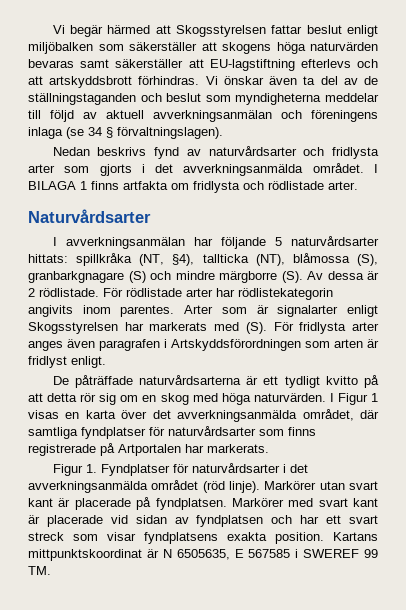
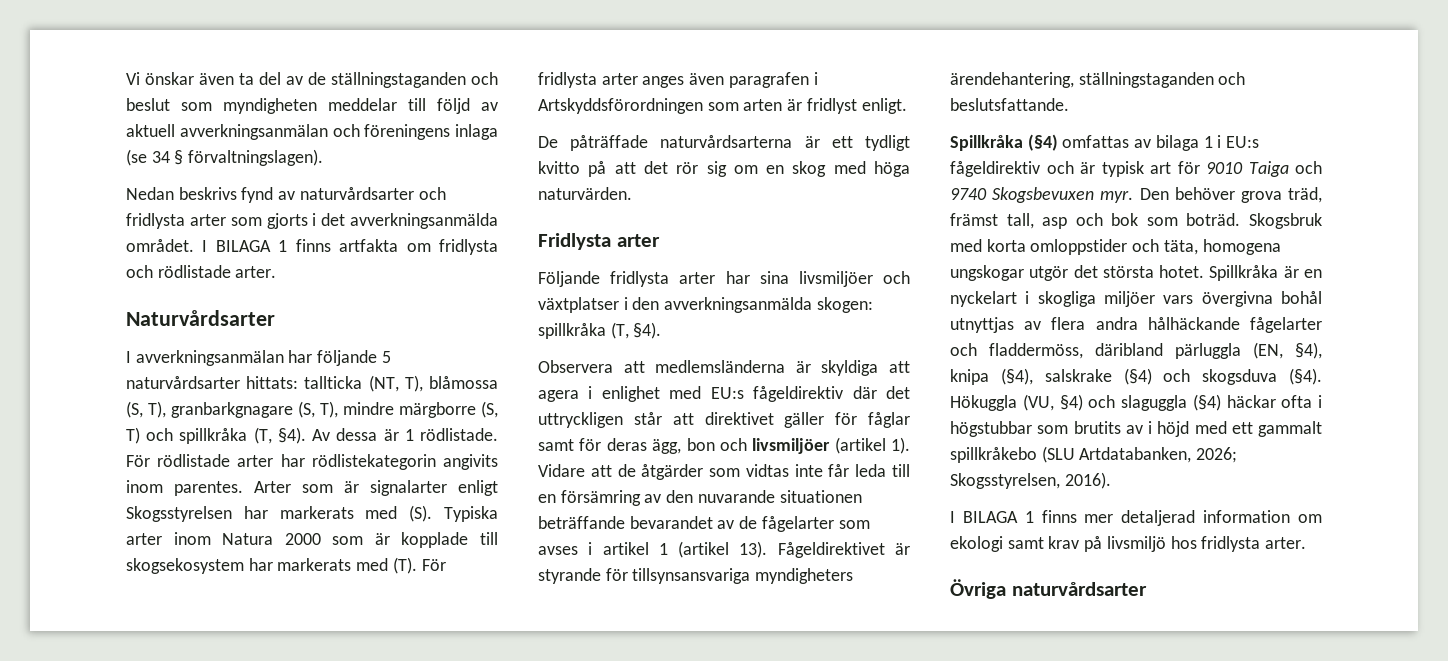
- Vi begär härmed att Skogsstyrelsen fattar beslut enligt miljöbalken som säkerställer att skogens höga naturvärden bevaras samt säkerställer att EU-lagstiftning efterlevs och att artskyddsbrott förhindras. Vi önskar även ta del av de ställningstaganden och beslut som myndigheterna meddelar till följd av aktuell avverkningsanmälan och föreningens inlaga (se 34 § förvaltningslagen).
+ Vi önskar även ta del av de ställningstaganden och beslut som myndigheten meddelar till följd av aktuell avverkningsanmälan och föreningens inlaga (se 34 § förvaltningslagen).
- I avverkningsanmälan har följande 5 naturvårdsarter hittats: spillkråka (NT, §4), tallticka (NT), blåmossa (S), granbarkgnagare (S) och mindre märgborre (S). Av dessa är 2 rödlistade.
+ I avverkningsanmälan har följande 5 naturvårdsarter hittats: tallticka (NT, T), blåmossa (S, T), granbarkgnagare (S, T), mindre märgborre (S, T) och spillkråka (T, §4). Av dessa är 1 rödlistade.
- Arter som är signalarter enligt Skogsstyrelsen har markerats med (S). För fridlysta arter anges även paragrafen i Artskyddsförordningen som arten är fridlyst enligt.
+ Arter som är signalarter enligt Skogsstyrelsen har markerats med (S). Typiska arter inom Natura 2000 som är kopplade till skogsekosystem har markerats med (T). För fridlysta arter anges även paragrafen i Artskyddsförordningen som arten är fridlyst enligt.
- De påträffade naturvårdsarterna är ett tydligt kvitto på att detta rör sig om en skog med höga naturvärden. I Figur 1 visas en karta över det avverkningsanmälda området, där samtliga fyndplatser för naturvårdsarter som finns registrerade på Artportalen har markerats.
- Figur 1. Fyndplatser för naturvårdsarter i det avverkningsanmälda området (röd linje). Markörer utan svart kant är placerade på fyndplatsen. Markörer med svart kant är placerade vid sidan av fyndplatsen och har ett svart streck som visar fyndplatsens exakta position. Kartans mittpunktskoordinat är N 6505635, E 567585 i SWEREF 99 TM.
+ De påträffade naturvårdsarterna är ett tydligt kvitto på att det rör sig om en skog med höga naturvärden.
+ Fridlysta arter
+ Följande fridlysta arter har sina livsmiljöer och växtplatser i den avverkningsanmälda skogen: spillkråka (T, §4).
+ Observera att medlemsländerna är skyldiga att agera i enlighet med EU:s fågeldirektiv där det uttryckligen står att direktivet gäller för fåglar samt för deras ägg, bon och livsmiljöer (artikel 1). Vidare att de åtgärder som vidtas inte får leda till en försämring av den nuvarande situationen beträffande bevarandet av de fågelarter som avses i artikel 1 (artikel 13). Fågeldirektivet är styrande för tillsynsansvariga myndigheters ärendehantering, ställningstaganden och beslutsfattande.
+ Spillkråka (§4) omfattas av bilaga 1 i EU:s fågeldirektiv och är typisk art för 9010 Taiga och 9740 Skogsbevuxen myr. Den behöver grova träd, främst tall, asp och bok som boträd. Skogsbruk med korta omloppstider och täta, homogena ungskogar utgör det största hotet. Spillkråka är en nyckelart i skogliga miljöer vars övergivna bohål utnyttjas av flera andra hålhäckande fågelarter och fladdermöss, däribland pärluggla (EN, §4), knipa (§4), salskrake (§4) och skogsduva (§4). Hökuggla (VU, §4) och slaguggla (§4) häckar ofta i högstubbar som brutits av i höjd med ett gammalt spillkråkebo (SLU Artdatabanken, 2026; Skogsstyrelsen, 2016).
+ I BILAGA 1 finns mer detaljerad information om ekologi samt krav på livsmiljö hos fridlysta arter.
+ Övriga naturvårdsarter

